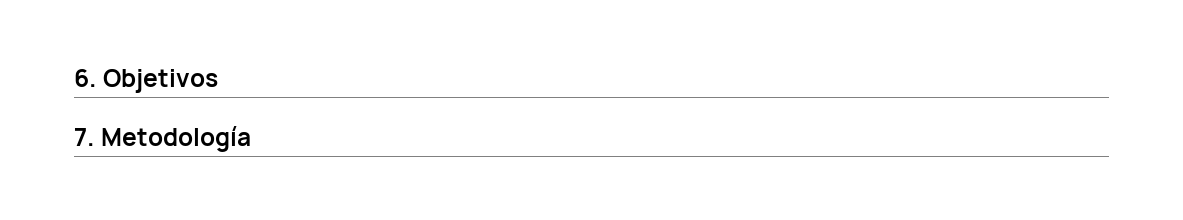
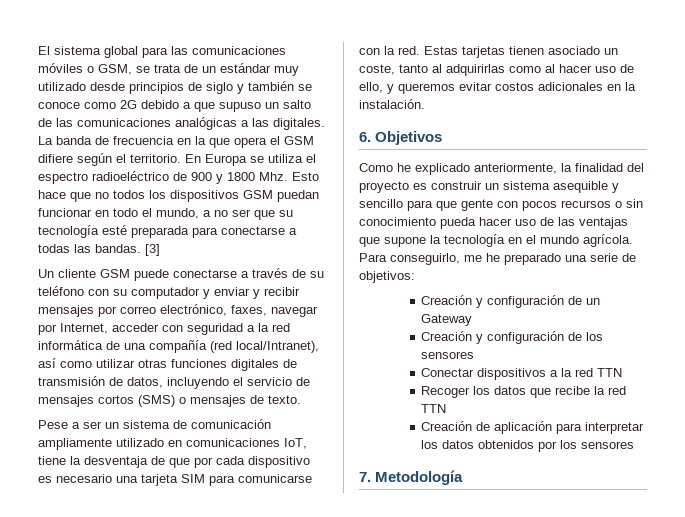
+ El sistema global para las comunicaciones móviles o GSM, se trata de un estándar muy utilizado desde principios de siglo y también se conoce como 2G debido a que supuso un salto de las comunicaciones analógicas a las digitales. La banda de frecuencia en la que opera el GSM difiere según el territorio. En Europa se utiliza el espectro radioeléctrico de 900 y 1800 Mhz. Esto hace que no todos los dispositivos GSM puedan funcionar en todo el mundo, a no ser que su tecnología esté preparada para conectarse a todas las bandas. [3]
+ Un cliente GSM puede conectarse a través de su teléfono con su computador y enviar y recibir mensajes por correo electrónico, faxes, navegar por Internet, acceder con seguridad a la red informática de una compañía (red local/Intranet), así como utilizar otras funciones digitales de transmisión de datos, incluyendo el servicio de mensajes cortos (SMS) o mensajes de texto.
+ Pese a ser un sistema de comunicación ampliamente utilizado en comunicaciones IoT, tiene la desventaja de que por cada dispositivo es necesario una tarjeta SIM para comunicarse con la red. Estas tarjetas tienen asociado un coste, tanto al adquirirlas como al hacer uso de ello, y queremos evitar costos adicionales en la instalación.
  6. Objetivos
+ Como he explicado anteriormente, la finalidad del proyecto es construir un sistema asequible y sencillo para que gente con pocos recursos o sin conocimiento pueda hacer uso de las ventajas que supone la tecnología en el mundo agrícola. Para conseguirlo, me he preparado una serie de objetivos:
+ Creación y configuración de un Gateway
+ Creación y configuración de los sensores
+ Conectar dispositivos a la red TTN
+ Recoger los datos que recibe la red TTN
+ Creación de aplicación para interpretar los datos obtenidos por los sensores

